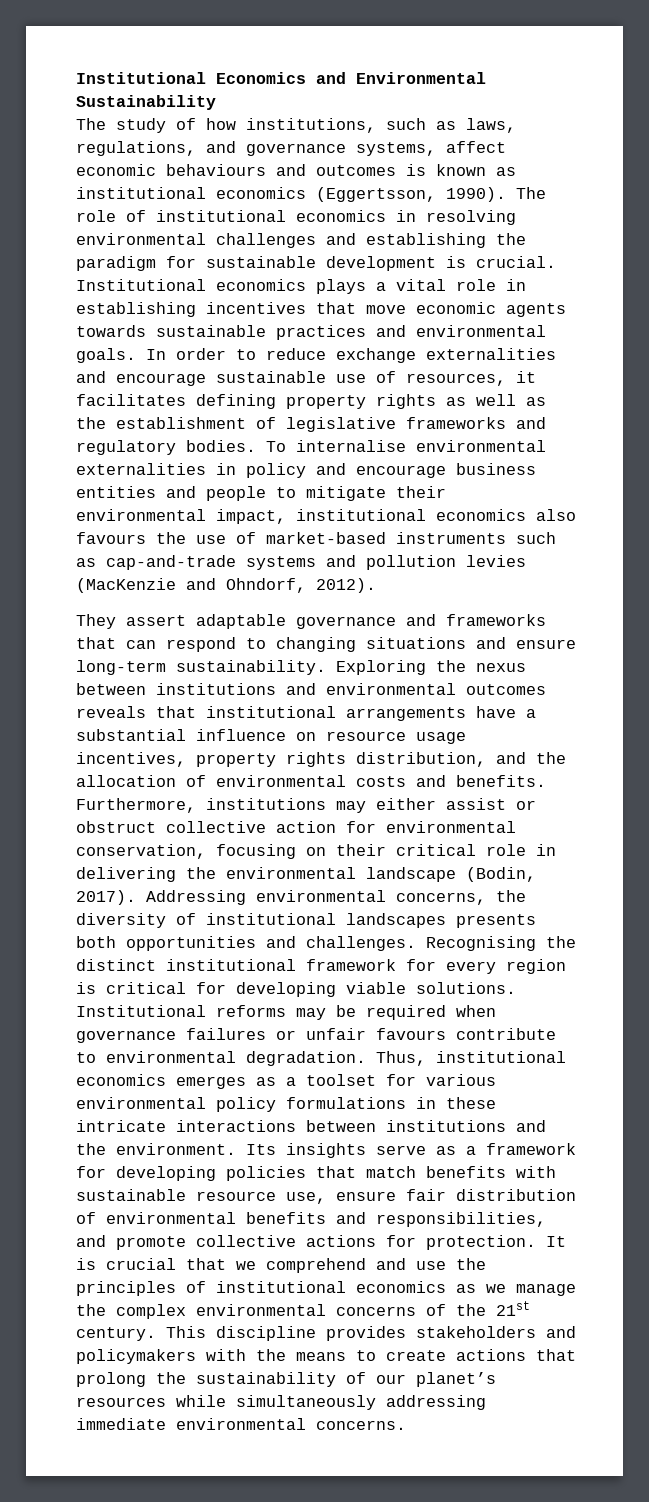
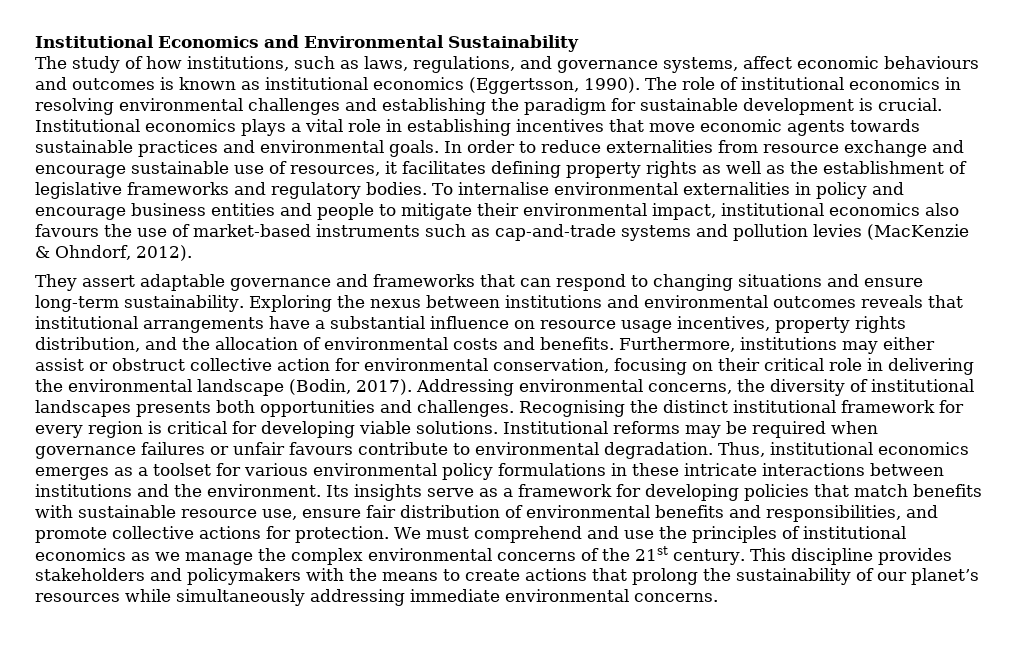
- In order to reduce exchange externalities and encourage sustainable use of resources, it facilitates defining property rights as well as the establishment of legislative frameworks and regulatory bodies.
+ In order to reduce externalities from resource exchange and encourage sustainable use of resources, it facilitates defining property rights as well as the establishment of legislative frameworks and regulatory bodies.
- To internalise environmental externalities in policy and encourage business entities and people to mitigate their environmental impact, institutional economics also favours the use of market-based instruments such as cap-and-trade systems and pollution levies (MacKenzie and Ohndorf, 2012).
+ To internalise environmental externalities in policy and encourage business entities and people to mitigate their environmental impact, institutional economics also favours the use of market-based instruments such as cap-and-trade systems and pollution levies (MacKenzie & Ohndorf, 2012).
- It is crucial that we comprehend and use the principles of institutional economics as we manage the complex environmental concerns of the 21st century.
+ We must comprehend and use the principles of institutional economics as we manage the complex environmental concerns of the 21st century.

